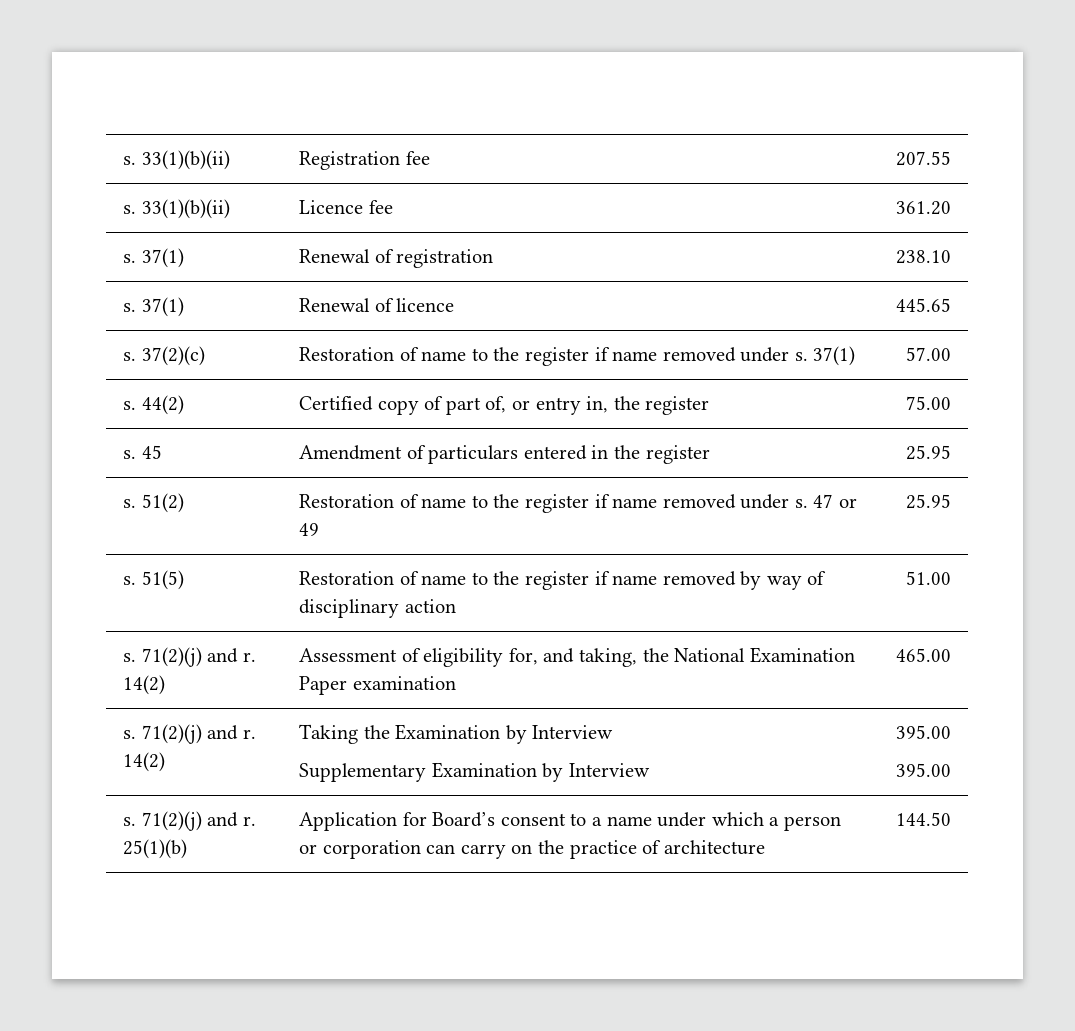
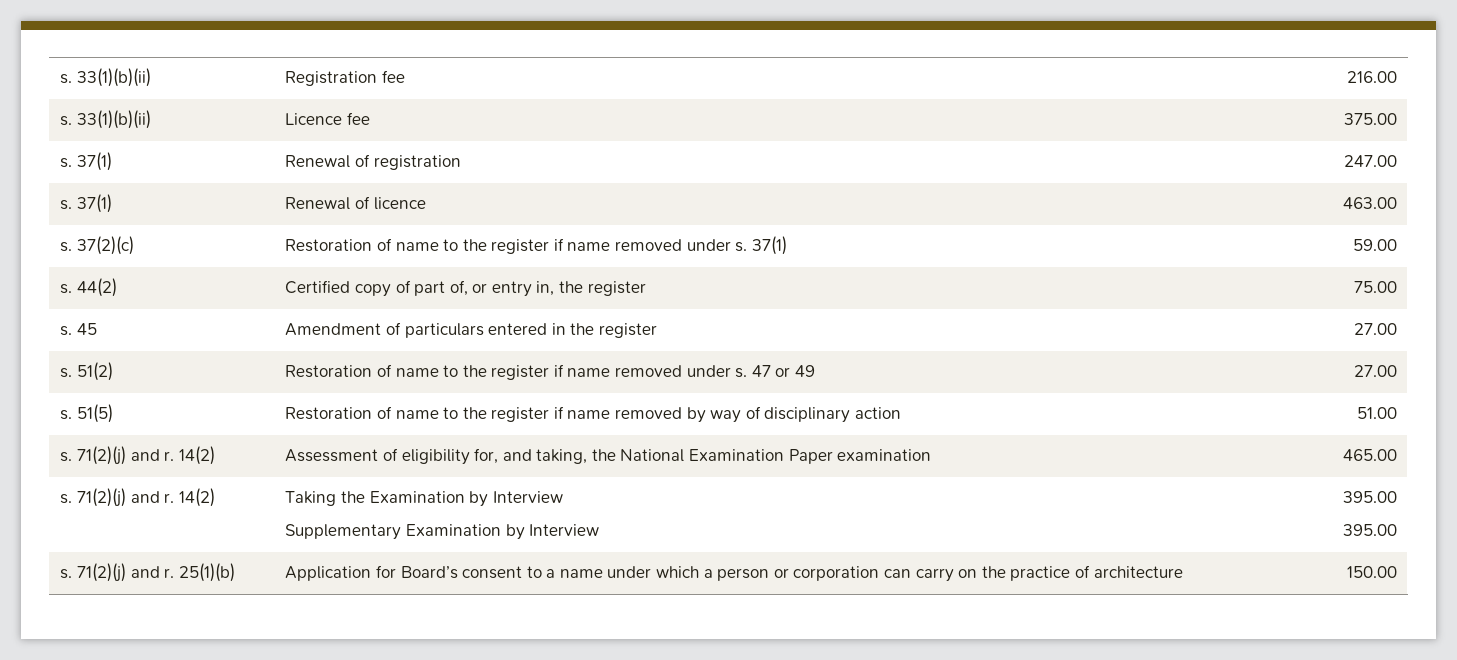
- s. 33(1)(b)(ii) | Registration fee | 207.55
+ s. 33(1)(b)(ii) | Registration fee | 216.00
- s. 33(1)(b)(ii) | Licence fee | 361.20
+ s. 33(1)(b)(ii) | Licence fee | 375.00
- s. 37(1) | Renewal of registration | 238.10
+ s. 37(1) | Renewal of registration | 247.00
- s. 37(1) | Renewal of licence | 445.65
+ s. 37(1) | Renewal of licence | 463.00
- s. 37(2)(c) | Restoration of name to the register if name removed under s. 37(1) | 57.00
+ s. 37(2)(c) | Restoration of name to the register if name removed under s. 37(1) | 59.00
- s. 45 | Amendment of particulars entered in the register | 25.95
+ s. 45 | Amendment of particulars entered in the register | 27.00
- s. 51(2) | Restoration of name to the register if name removed under s. 47 or 49 | 25.95
+ s. 51(2) | Restoration of name to the register if name removed under s. 47 or 49 | 27.00
- s. 71(2)(j) and r. 25(1)(b) | Application for Board’s consent to a name under which a person or corporation can carry on the practice of architecture | 144.50
+ s. 71(2)(j) and r. 25(1)(b) | Application for Board’s consent to a name under which a person or corporation can carry on the practice of architecture | 150.00

